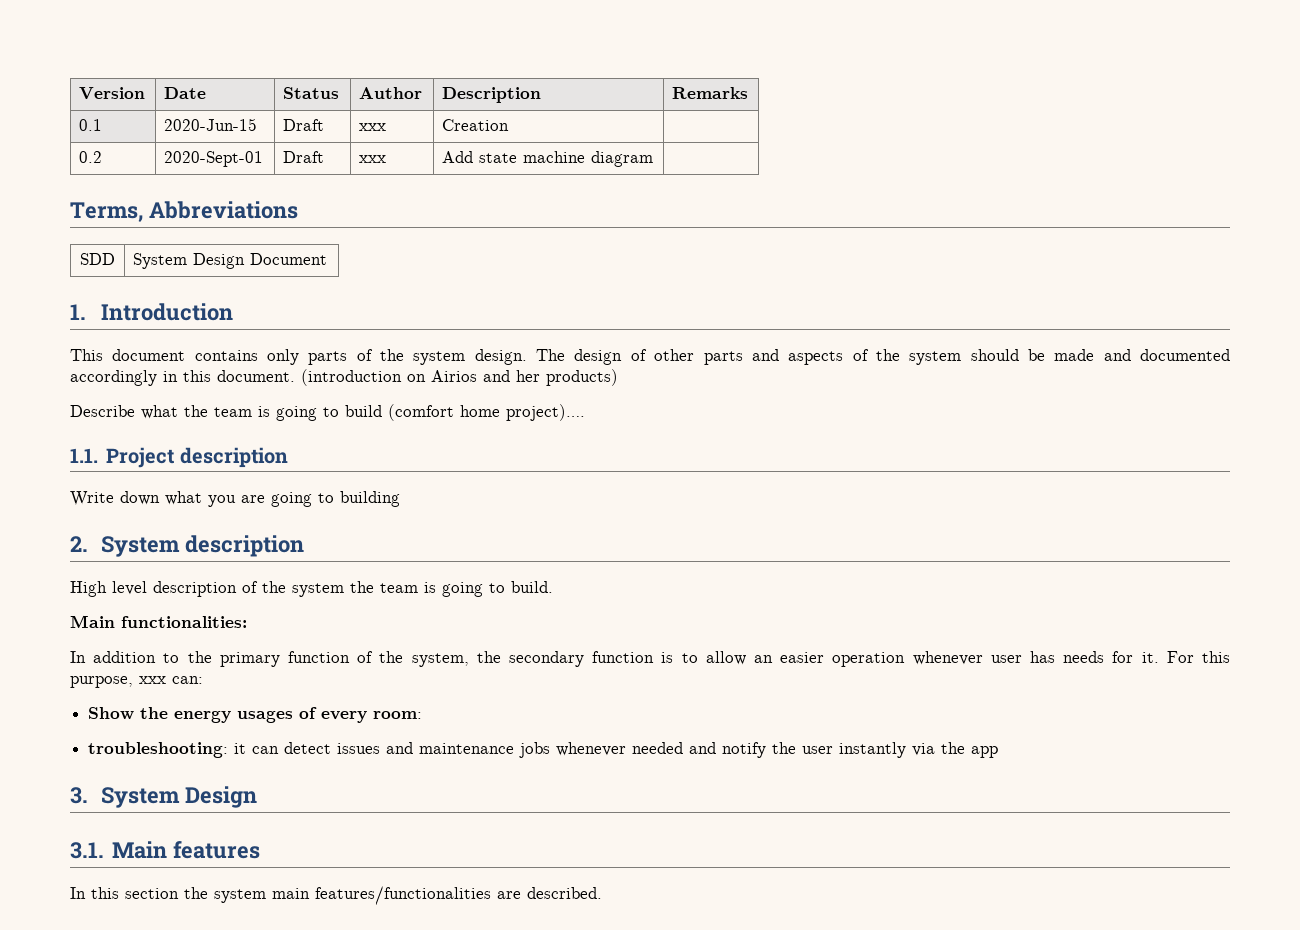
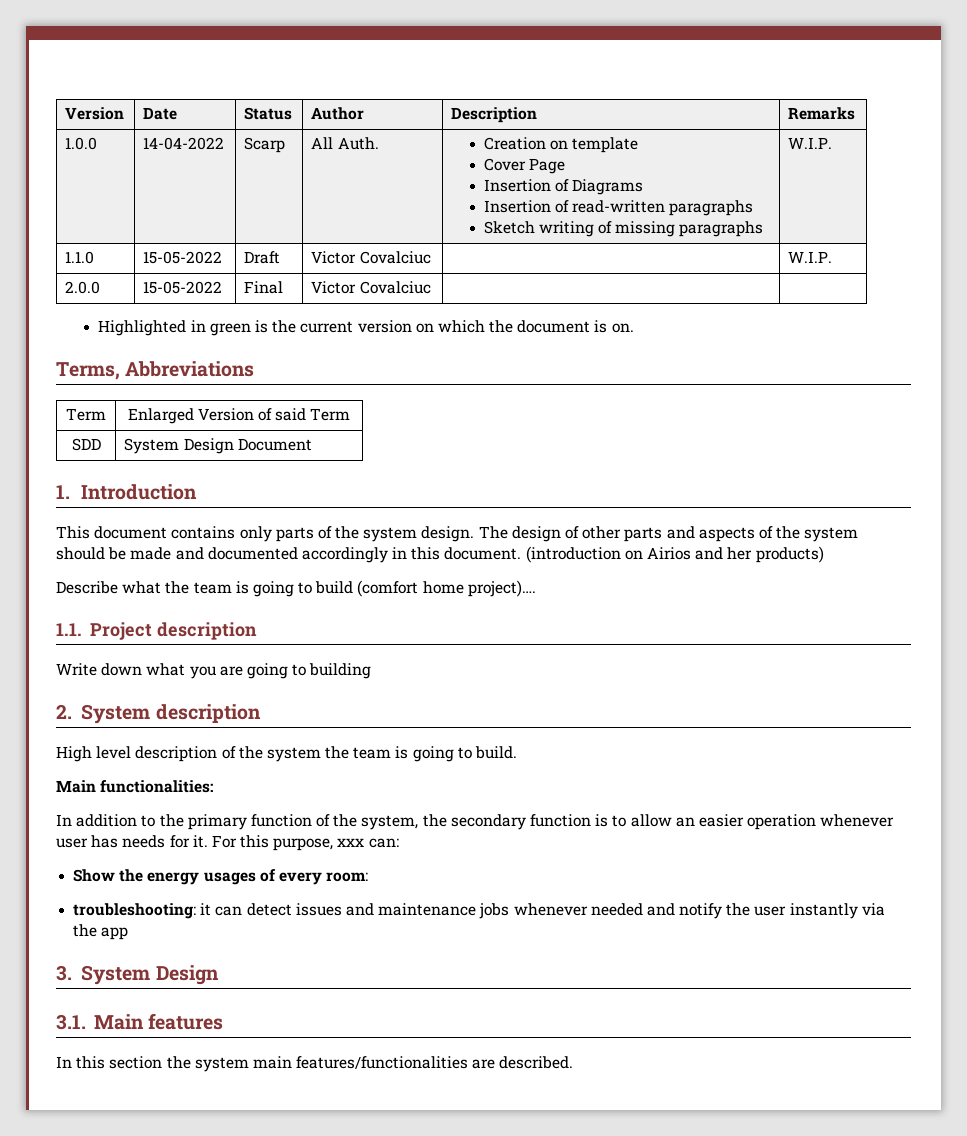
- 0.1 | 2020-Jun-15 | Draft | xxx | Creation |
- 0.2 | 2020-Sept-01 | Draft | xxx | Add state machine diagram |
+ 1.0.0 | 14-04-2022 | Scarp | All Auth. | Creation on template
+ Cover Page
+ Insertion of Diagrams
+ Insertion of read-written paragraphs
+ Sketch writing of missing paragraphs | W.I.P.
+ 1.1.0 | 15-05-2022 | Draft | Victor Covalciuc | | W.I.P.
+ 2.0.0 | 15-05-2022 | Final | Victor Covalciuc | |
+ Highlighted in green is the current version on which the document is on.
  Terms, Abbreviations
+ Term | Enlarged Version of said Term

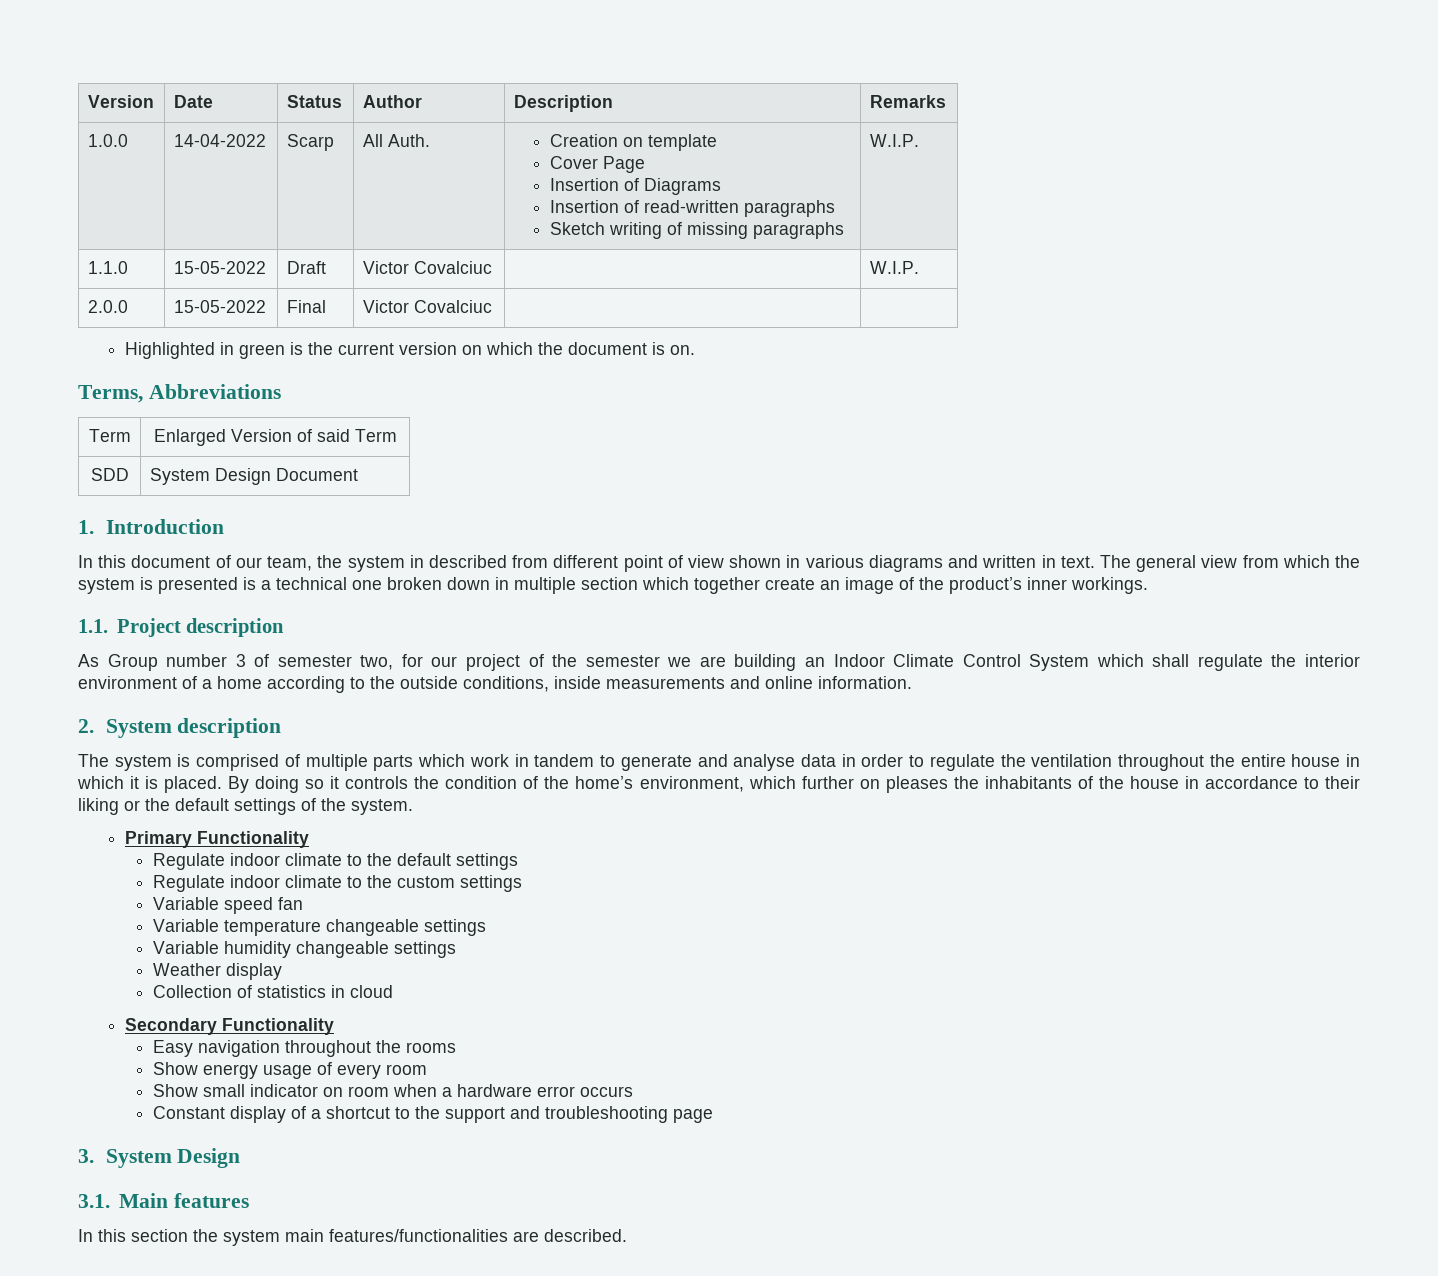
- This document contains only parts of the system design. The design of other parts and aspects of the system should be made and documented accordingly in this document. (introduction on Airios and her products)
- Describe what the team is going to build (comfort home project)….
+ In this document of our team, the system in described from different point of view shown in various diagrams and written in text. The general view from which the system is presented is a technical one broken down in multiple section which together create an image of the product’s inner workings.
  1.1. Project description
- Write down what you are going to building
+ As Group number 3 of semester two, for our project of the semester we are building an Indoor Climate Control System which shall regulate the interior environment of a home according to the outside conditions, inside measurements and online information.
  2. System description
- High level description of the system the team is going to build.
- Main functionalities:
- In addition to the primary function of the system, the secondary function is to allow an easier operation whenever user has needs for it. For this purpose, xxx can:
- Show the energy usages of every room:
- troubleshooting: it can detect issues and maintenance jobs whenever needed and notify the user instantly via the app
+ The system is comprised of multiple parts which work in tandem to generate and analyse data in order to regulate the ventilation throughout the entire house in which it is placed. By doing so it controls the condition of the home’s environment, which further on pleases the inhabitants of the house in accordance to their liking or the default settings of the system.
+ Primary Functionality
+ Regulate indoor climate to the default settings
+ Regulate indoor climate to the custom settings
+ Variable speed fan
+ Variable temperature changeable settings
+ Variable humidity changeable settings
+ Weather display
+ Collection of statistics in cloud
+ Secondary Functionality
+ Easy navigation throughout the rooms
+ Show energy usage of every room
+ Show small indicator on room when a hardware error occurs
+ Constant display of a shortcut to the support and troubleshooting page

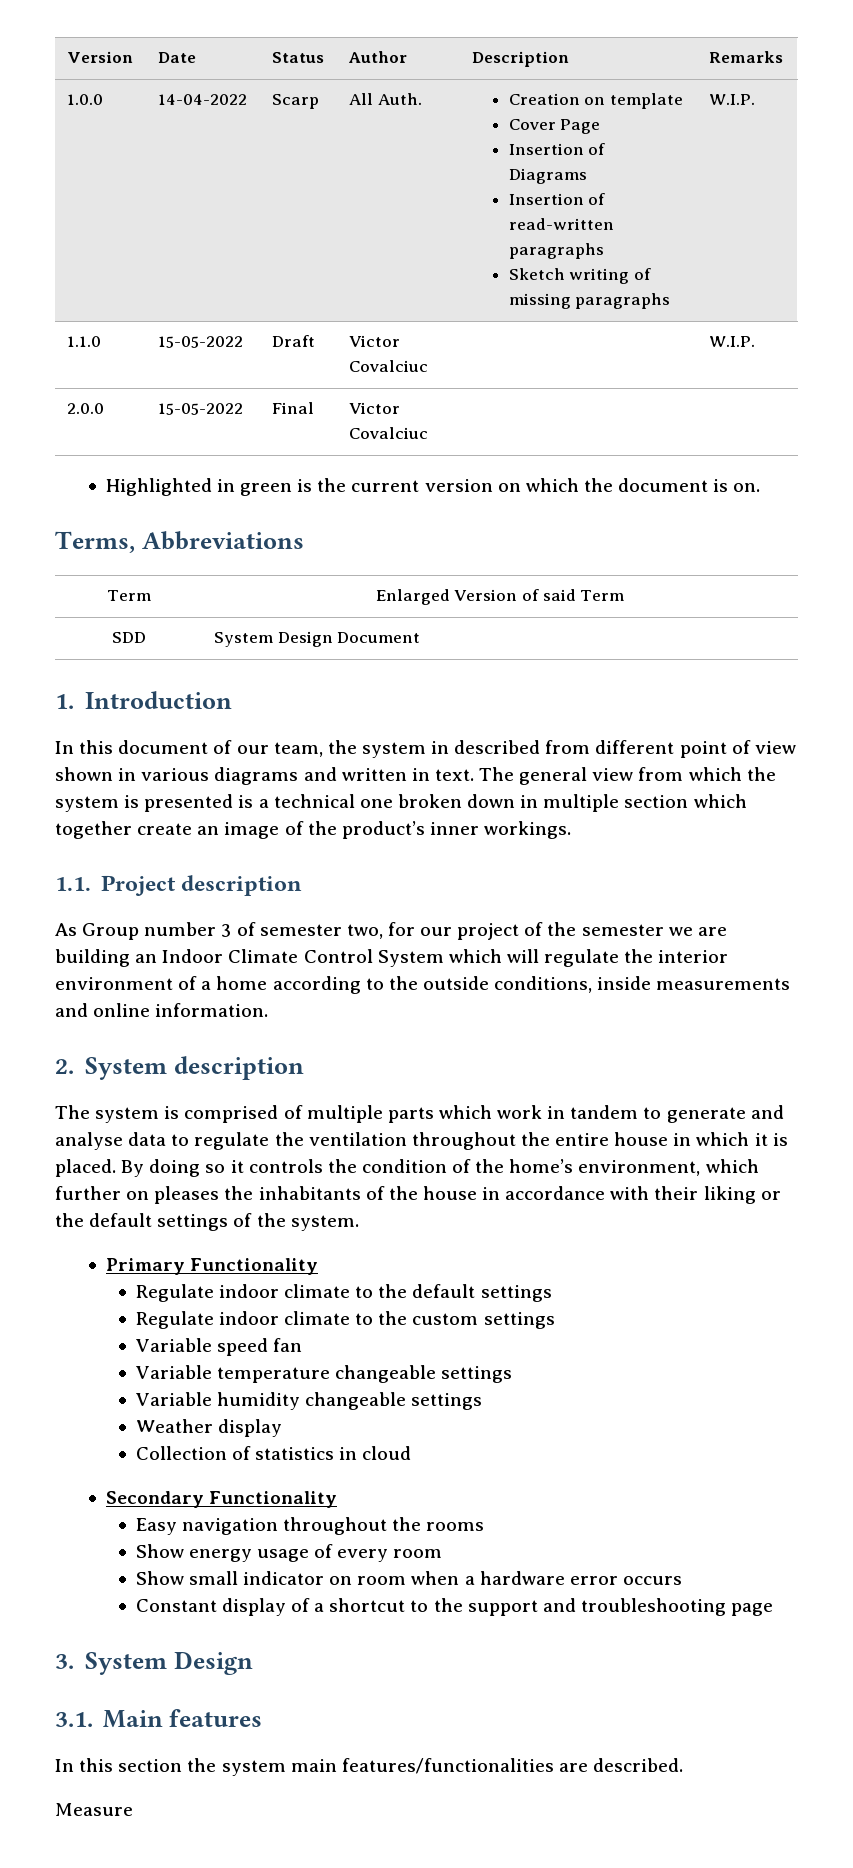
- As Group number 3 of semester two, for our project of the semester we are building an Indoor Climate Control System which shall regulate the interior environment of a home according to the outside conditions, inside measurements and online information.
+ As Group number 3 of semester two, for our project of the semester we are building an Indoor Climate Control System which will regulate the interior environment of a home according to the outside conditions, inside measurements and online information.
- The system is comprised of multiple parts which work in tandem to generate and analyse data in order to regulate the ventilation throughout the entire house in which it is placed.
+ The system is comprised of multiple parts which work in tandem to generate and analyse data to regulate the ventilation throughout the entire house in which it is placed.
- By doing so it controls the condition of the home’s environment, which further on pleases the inhabitants of the house in accordance to their liking or the default settings of the system.
+ By doing so it controls the condition of the home’s environment, which further on pleases the inhabitants of the house in accordance with their liking or the default settings of the system.
+ Measure

